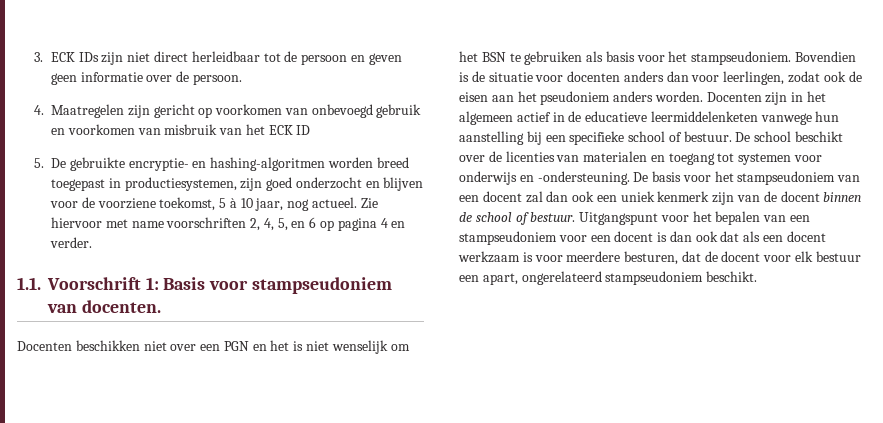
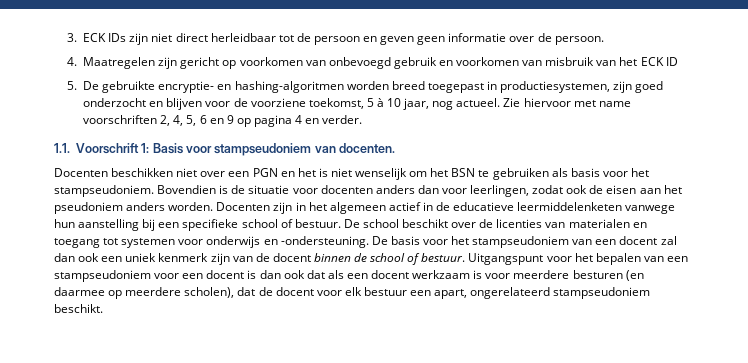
- Zie hiervoor met name voorschriften 2, 4, 5, en 6 op pagina 4 en verder.
+ Zie hiervoor met name voorschriften 2, 4, 5, 6 en 9 op pagina 4 en verder.
- Uitgangspunt voor het bepalen van een stampseudoniem voor een docent is dan ook dat als een docent werkzaam is voor meerdere besturen, dat de docent voor elk bestuur een apart, ongerelateerd stampseudoniem beschikt.
+ Uitgangspunt voor het bepalen van een stampseudoniem voor een docent is dan ook dat als een docent werkzaam is voor meerdere besturen (en daarmee op meerdere scholen), dat de docent voor elk bestuur een apart, ongerelateerd stampseudoniem beschikt.

